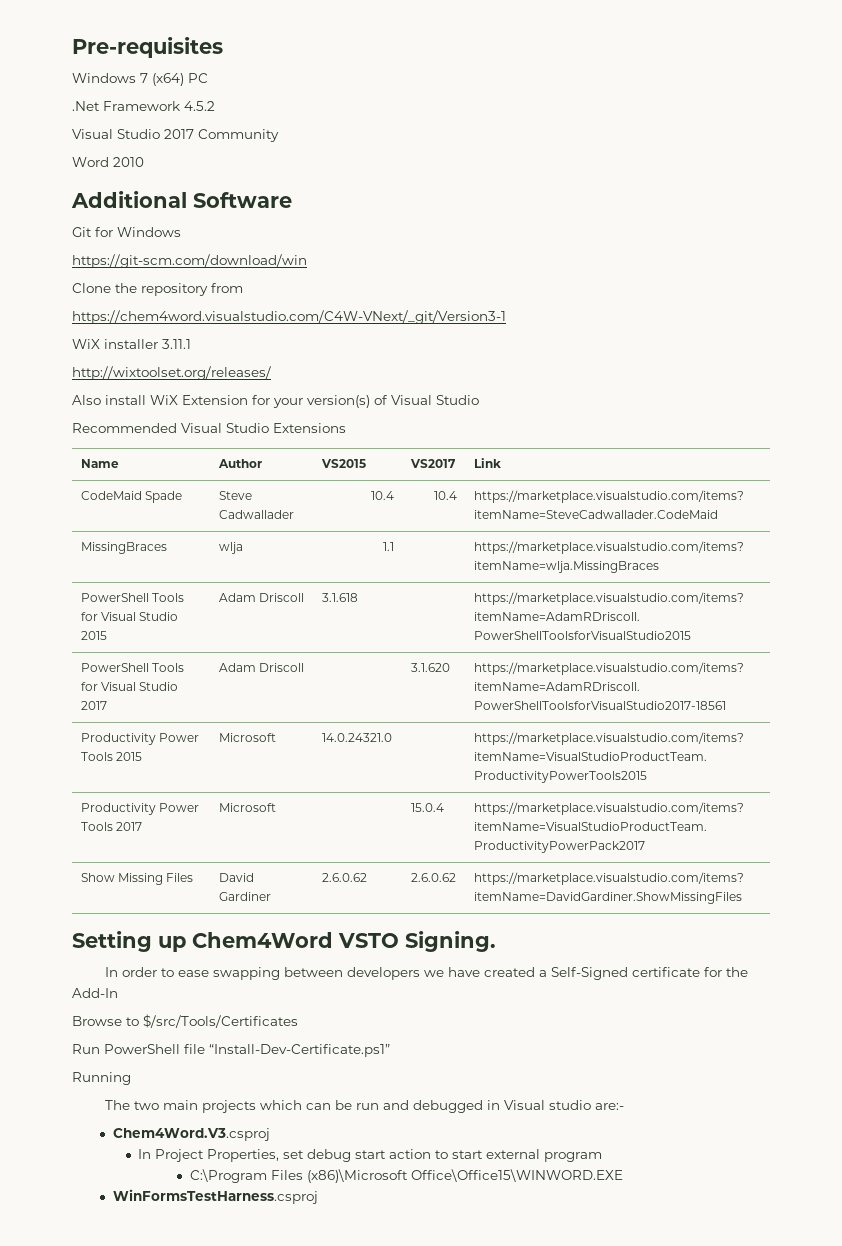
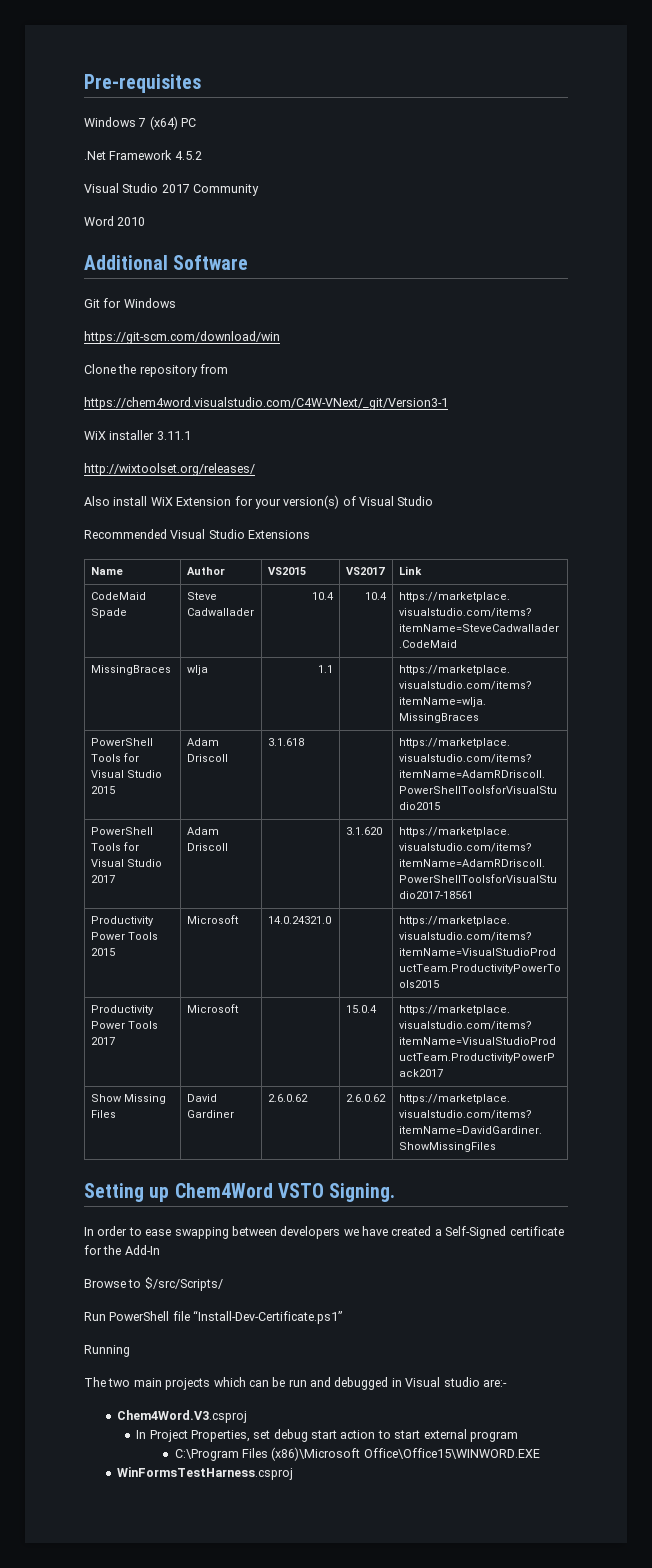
- Browse to $/src/Tools/Certificates
+ Browse to $/src/Scripts/

